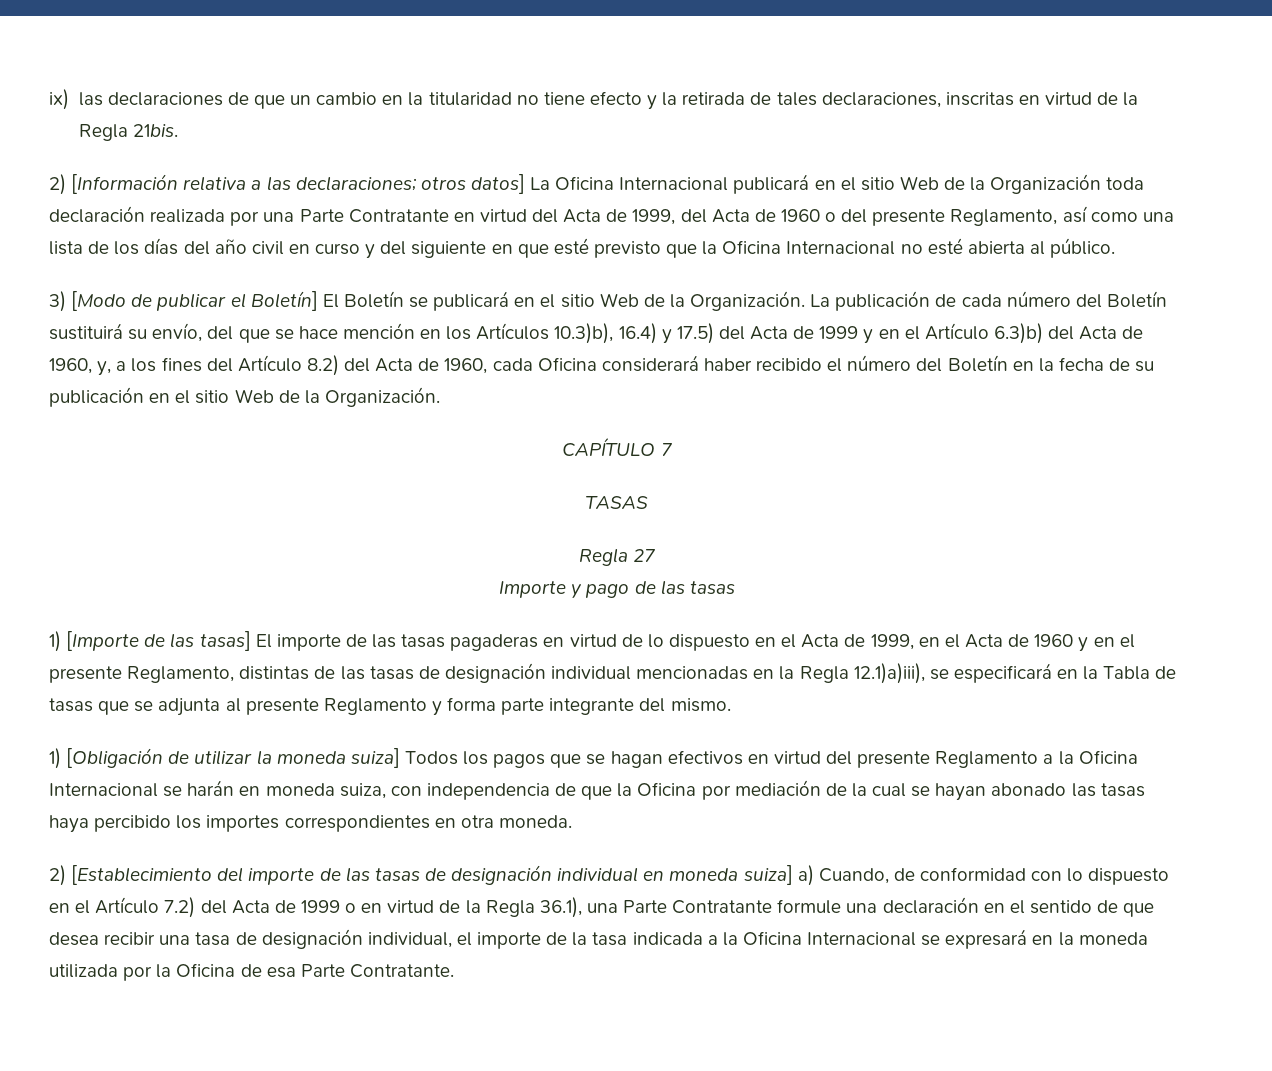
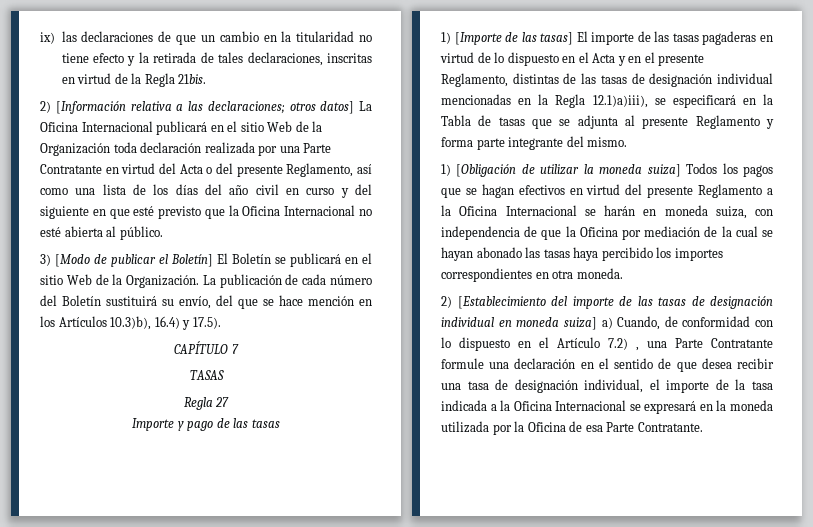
- otros datos] La Oficina Internacional publicará en el sitio Web de la Organización toda declaración realizada por una Parte Contratante en virtud del Acta de 1999, del Acta de 1960 o del presente Reglamento, así como una lista de los días del año civil en curso y del siguiente en que esté previsto que la Oficina Internacional no esté abierta al público.
+ otros datos] La Oficina Internacional publicará en el sitio Web de la Organización toda declaración realizada por una Parte Contratante en virtud del Acta o del presente Reglamento, así como una lista de los días del año civil en curso y del siguiente en que esté previsto que la Oficina Internacional no esté abierta al público.
- La publicación de cada número del Boletín sustituirá su envío, del que se hace mención en los Artículos 10.3)b), 16.4) y 17.5) del Acta de 1999 y en el Artículo 6.3)b) del Acta de 1960, y, a los fines del Artículo 8.2) del Acta de 1960, cada Oficina considerará haber recibido el número del Boletín en la fecha de su publicación en el sitio Web de la Organización.
+ La publicación de cada número del Boletín sustituirá su envío, del que se hace mención en los Artículos 10.3)b), 16.4) y 17.5).
- 1) [Importe de las tasas] El importe de las tasas pagaderas en virtud de lo dispuesto en el Acta de 1999, en el Acta de 1960 y en el presente Reglamento, distintas de las tasas de designación individual mencionadas en la Regla 12.1)a)iii), se especificará en la Tabla de tasas que se adjunta al presente Reglamento y forma parte integrante del mismo.
+ 1) [Importe de las tasas] El importe de las tasas pagaderas en virtud de lo dispuesto en el Acta y en el presente Reglamento, distintas de las tasas de designación individual mencionadas en la Regla 12.1)a)iii), se especificará en la Tabla de tasas que se adjunta al presente Reglamento y forma parte integrante del mismo.
- 2) [Establecimiento del importe de las tasas de designación individual en moneda suiza] a) Cuando, de conformidad con lo dispuesto en el Artículo 7.2) del Acta de 1999 o en virtud de la Regla 36.1), una Parte Contratante formule una declaración en el sentido de que desea recibir una tasa de designación individual, el importe de la tasa indicada a la Oficina Internacional se expresará en la moneda utilizada por la Oficina de esa Parte Contratante.
+ 2) [Establecimiento del importe de las tasas de designación individual en moneda suiza] a) Cuando, de conformidad con lo dispuesto en el Artículo 7.2) , una Parte Contratante formule una declaración en el sentido de que desea recibir una tasa de designación individual, el importe de la tasa indicada a la Oficina Internacional se expresará en la moneda utilizada por la Oficina de esa Parte Contratante.

